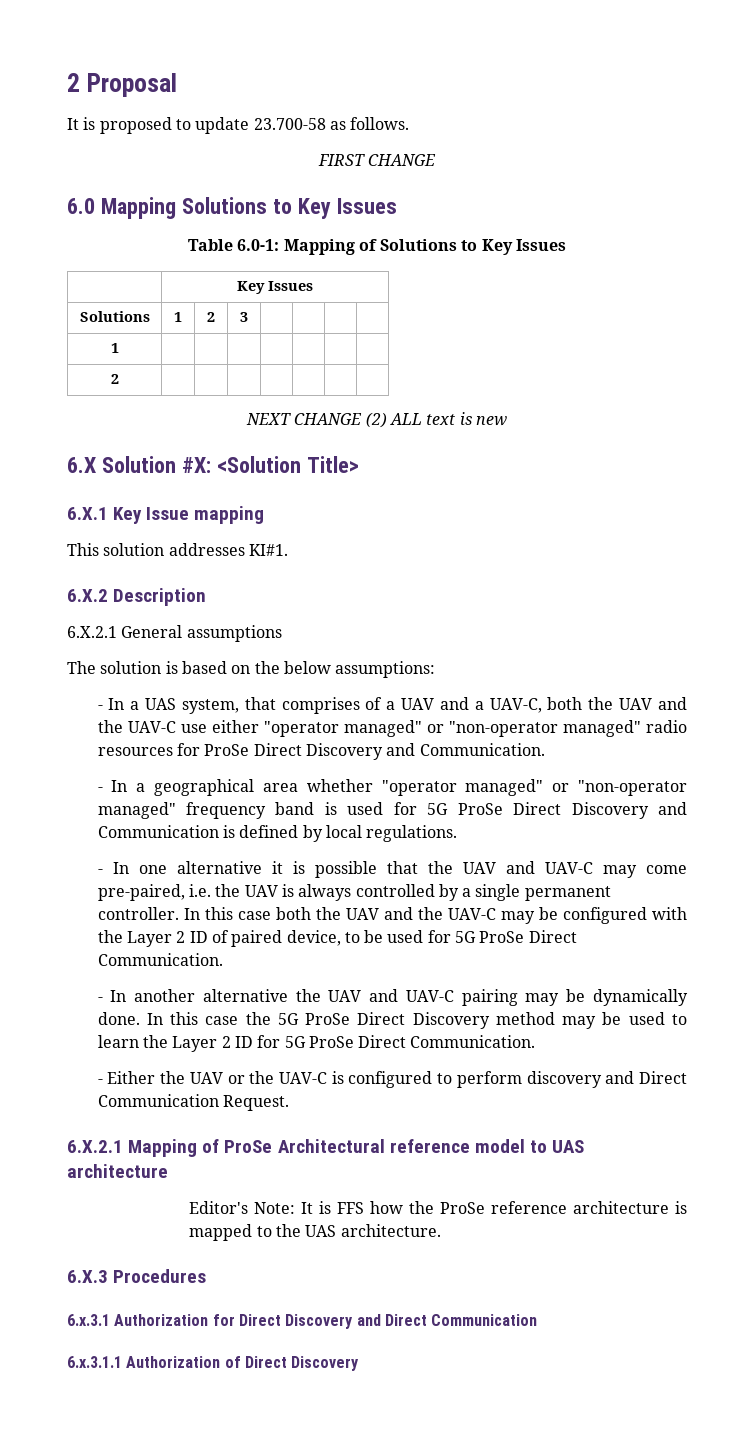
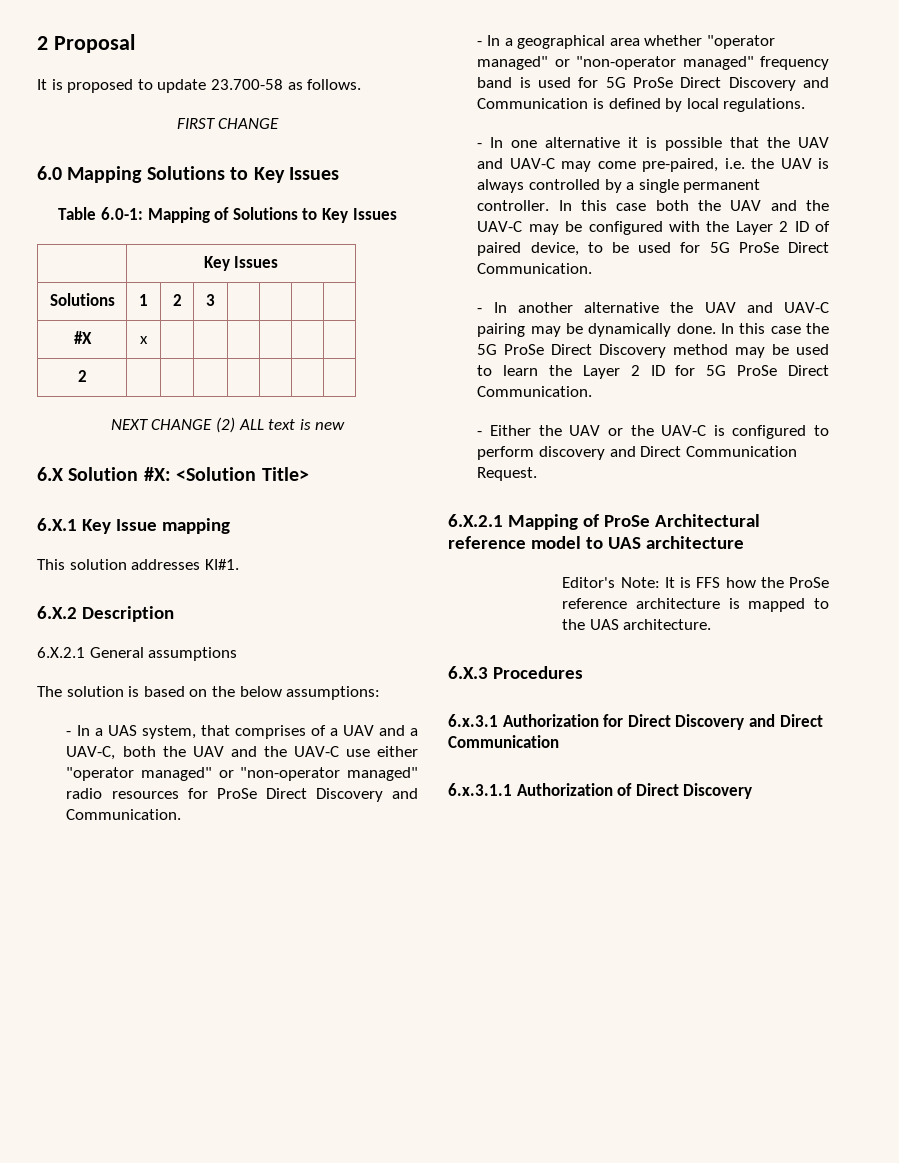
- 1 | | | | | | |
+ #X | x | | | | | |

